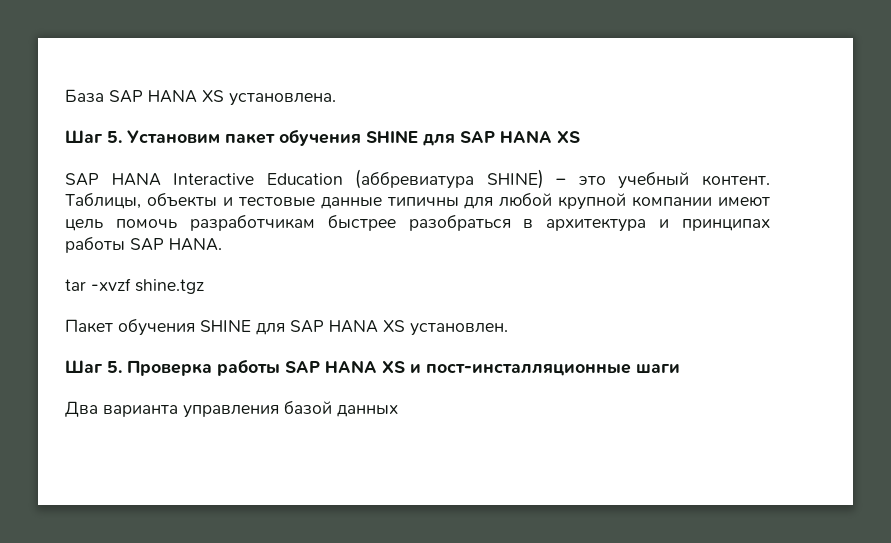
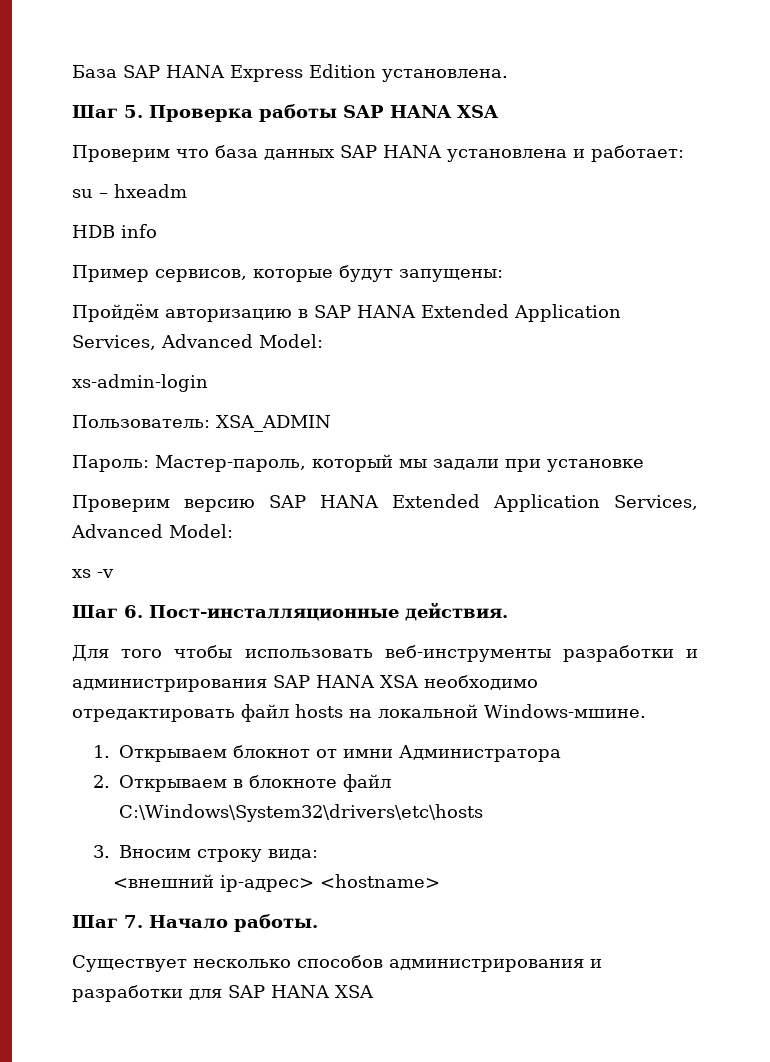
- База SAP HANA XS установлена.
+ База SAP HANA Express Edition установлена.
- Шаг 5. Установим пакет обучения SHINE для SAP HANA XS
- SAP HANA Interactive Education (аббревиатура SHINE) – это учебный контент. Таблицы, объекты и тестовые данные типичны для любой крупной компании имеют цель помочь разработчикам быстрее разобраться в архитектура и принципах работы SAP HANA.
- tar -xvzf shine.tgz
- Пакет обучения SHINE для SAP HANA XS установлен.
- Шаг 5. Проверка работы SAP HANA XS и пост-инсталляционные шаги
- Два варианта управления базой данных
+ Шаг 5. Проверка работы SAP HANA XSA
+ Проверим что база данных SAP HANA установлена и работает:
+ su – hxeadm
+ HDB info
+ Пример сервисов, которые будут запущены:
+ Пройдём авторизацию в SAP HANA Extended Application Services, Advanced Model:
+ xs-admin-login
+ Пользователь: XSA_ADMIN
+ Пароль: Мастер-пароль, который мы задали при установке
+ Проверим версию SAP HANA Extended Application Services, Advanced Model:
+ xs -v
+ Шаг 6. Пост-инсталляционные действия.
+ Для того чтобы использовать веб-инструменты разработки и администрирования SAP HANA XSA необходимо отредактировать файл hosts на локальной Windows-мшине.
+ 1. Открываем блокнот от имни Администратора
+ 2. Открываем в блокноте файл C:\Windows\System32\drivers\etc\hosts
+ 3. Вносим строку вида:
+ <внешний ip-адрес> <hostname>
+ Шаг 7. Начало работы.
+ Существует несколько способов администрирования и разработки для SAP HANA XSA

